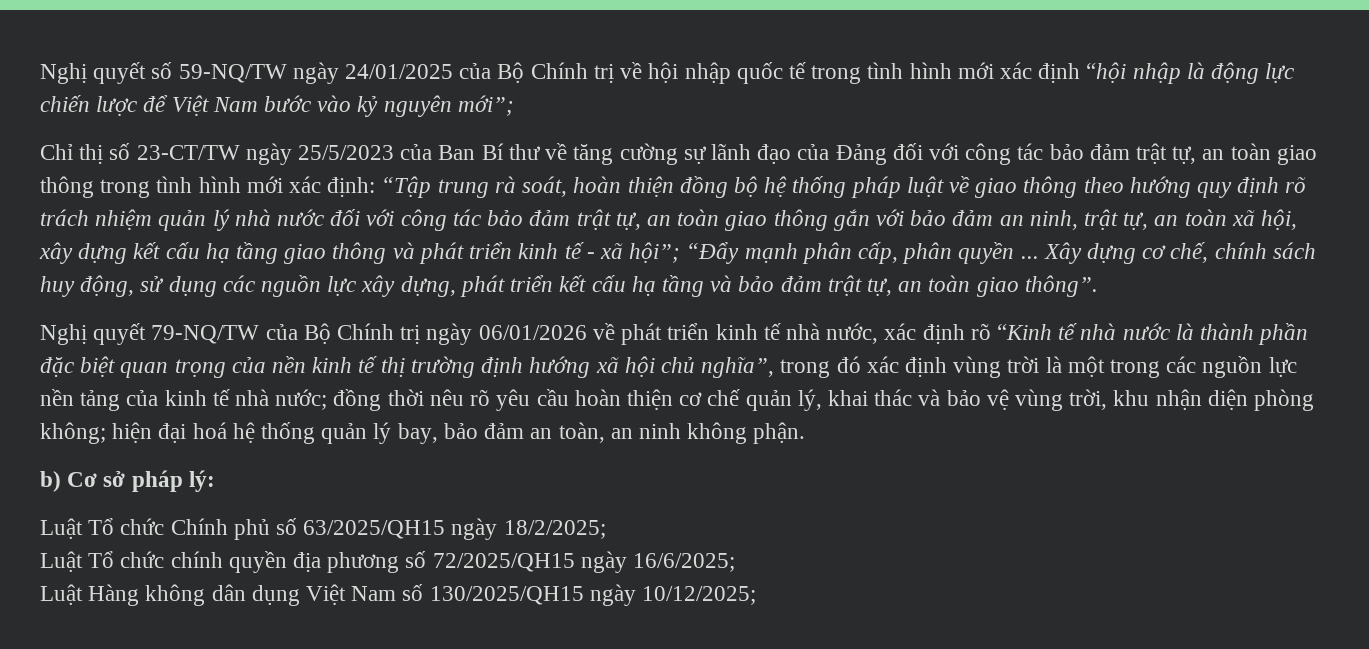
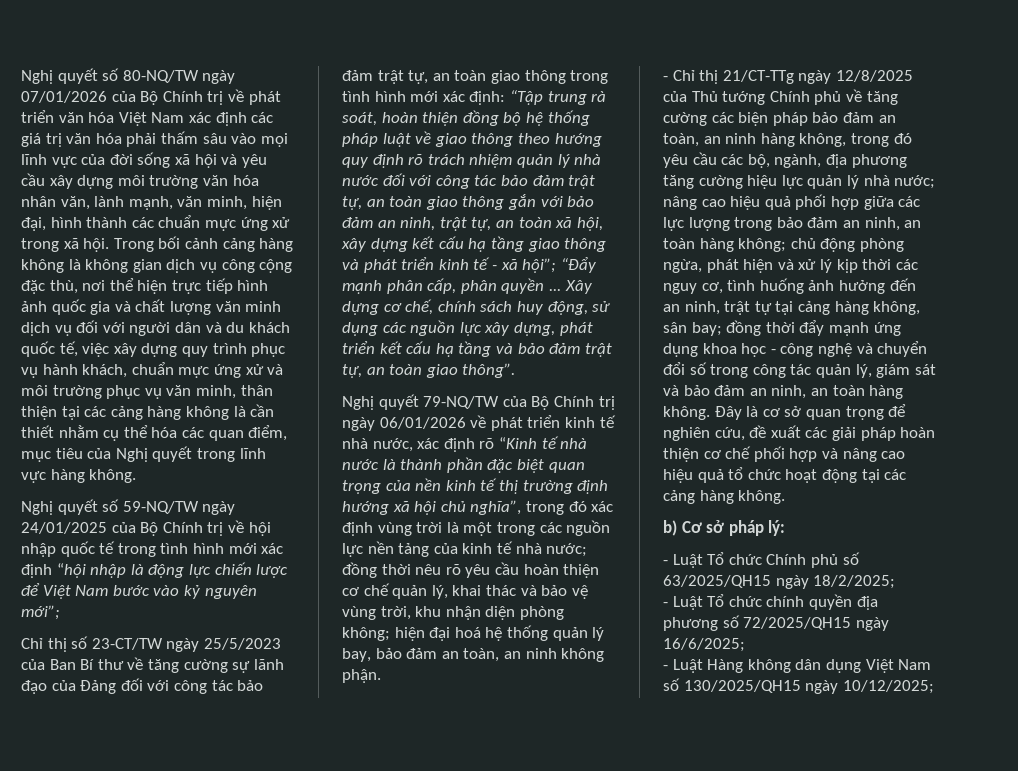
+ Nghị quyết số 80-NQ/TW ngày 07/01/2026 của Bộ Chính trị về phát triển văn hóa Việt Nam xác định các giá trị văn hóa phải thấm sâu vào mọi lĩnh vực của đời sống xã hội và yêu cầu xây dựng môi trường văn hóa nhân văn, lành mạnh, văn minh, hiện đại, hình thành các chuẩn mực ứng xử trong xã hội. Trong bối cảnh cảng hàng không là không gian dịch vụ công cộng đặc thù, nơi thể hiện trực tiếp hình ảnh quốc gia và chất lượng văn minh dịch vụ đối với người dân và du khách quốc tế, việc xây dựng quy trình phục vụ hành khách, chuẩn mực ứng xử và môi trường phục vụ văn minh, thân thiện tại các cảng hàng không là cần thiết nhằm cụ thể hóa các quan điểm, mục tiêu của Nghị quyết trong lĩnh vực hàng không.
+ - Chỉ thị 21/CT-TTg ngày 12/8/2025 của Thủ tướng Chính phủ về tăng cường các biện pháp bảo đảm an toàn, an ninh hàng không, trong đó yêu cầu các bộ, ngành, địa phương tăng cường hiệu lực quản lý nhà nước; nâng cao hiệu quả phối hợp giữa các lực lượng trong bảo đảm an ninh, an toàn hàng không; chủ động phòng ngừa, phát hiện và xử lý kịp thời các nguy cơ, tình huống ảnh hưởng đến an ninh, trật tự tại cảng hàng không, sân bay; đồng thời đẩy mạnh ứng dụng khoa học - công nghệ và chuyển đổi số trong công tác quản lý, giám sát và bảo đảm an ninh, an toàn hàng không. Đây là cơ sở quan trọng để nghiên cứu, đề xuất các giải pháp hoàn thiện cơ chế phối hợp và nâng cao hiệu quả tổ chức hoạt động tại các cảng hàng không.
- Luật Tổ chức Chính phủ số 63/2025/QH15 ngày 18/2/2025;
+ - Luật Tổ chức Chính phủ số 63/2025/QH15 ngày 18/2/2025;
- Luật Tổ chức chính quyền địa phương số 72/2025/QH15 ngày 16/6/2025;
+ - Luật Tổ chức chính quyền địa phương số 72/2025/QH15 ngày 16/6/2025;
- Luật Hàng không dân dụng Việt Nam số 130/2025/QH15 ngày 10/12/2025;
+ - Luật Hàng không dân dụng Việt Nam số 130/2025/QH15 ngày 10/12/2025;

